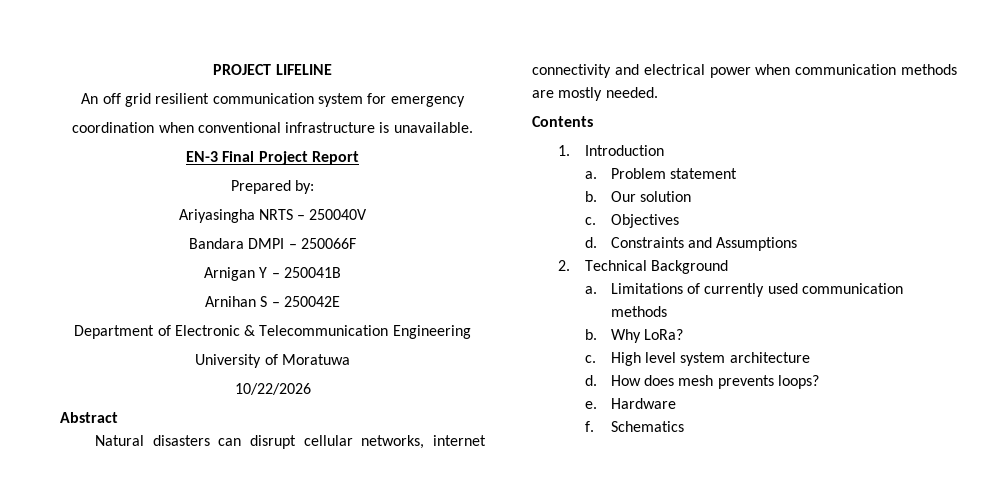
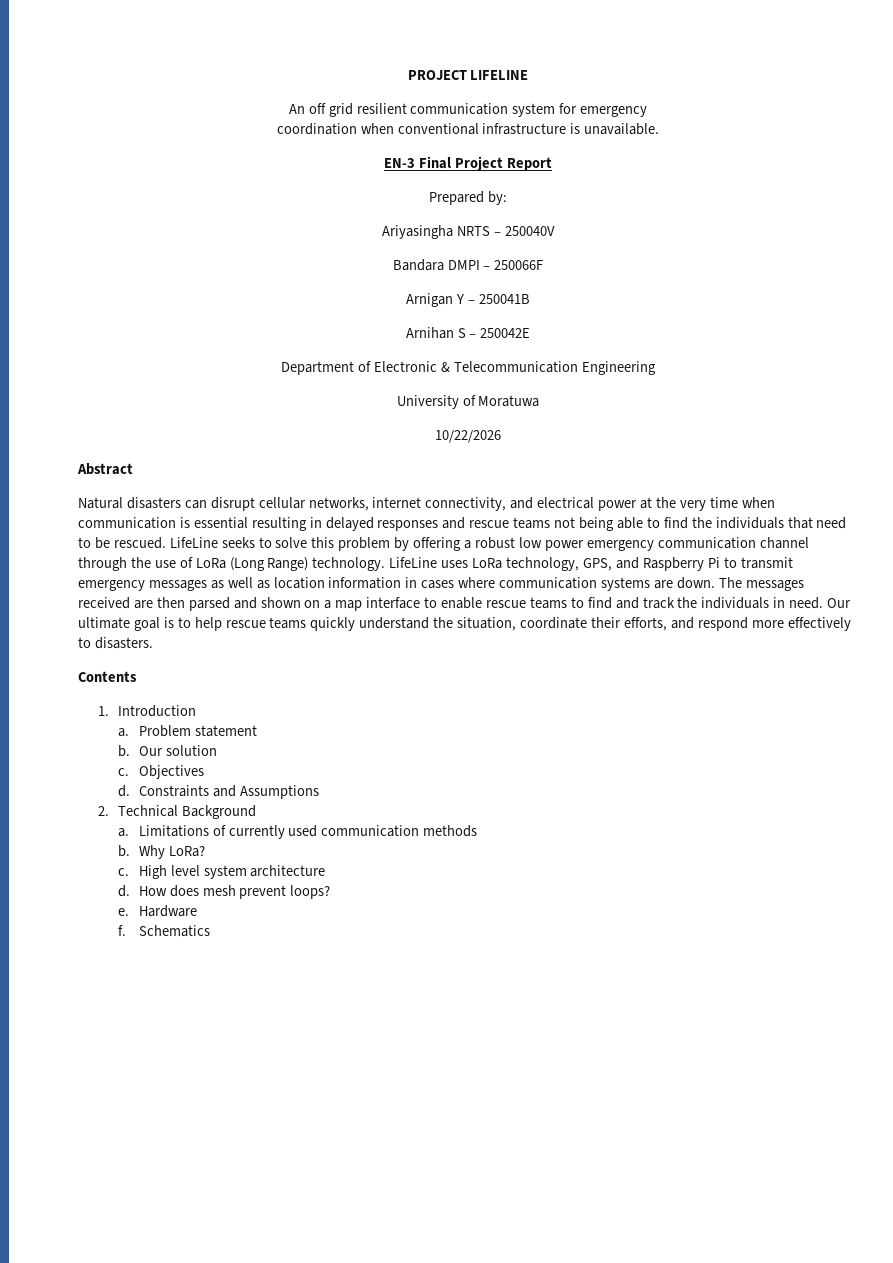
- Natural disasters can disrupt cellular networks, internet connectivity and electrical power when communication methods are mostly needed.
+ Natural disasters can disrupt cellular networks, internet connectivity, and electrical power at the very time when communication is essential resulting in delayed responses and rescue teams not being able to find the individuals that need to be rescued. LifeLine seeks to solve this problem by offering a robust low power emergency communication channel through the use of LoRa (Long Range) technology. LifeLine uses LoRa technology, GPS, and Raspberry Pi to transmit emergency messages as well as location information in cases where communication systems are down. The messages received are then parsed and shown on a map interface to enable rescue teams to find and track the individuals in need. Our ultimate goal is to help rescue teams quickly understand the situation, coordinate their efforts, and respond more effectively to disasters.
- How does mesh prevents loops?
+ How does mesh prevent loops?

